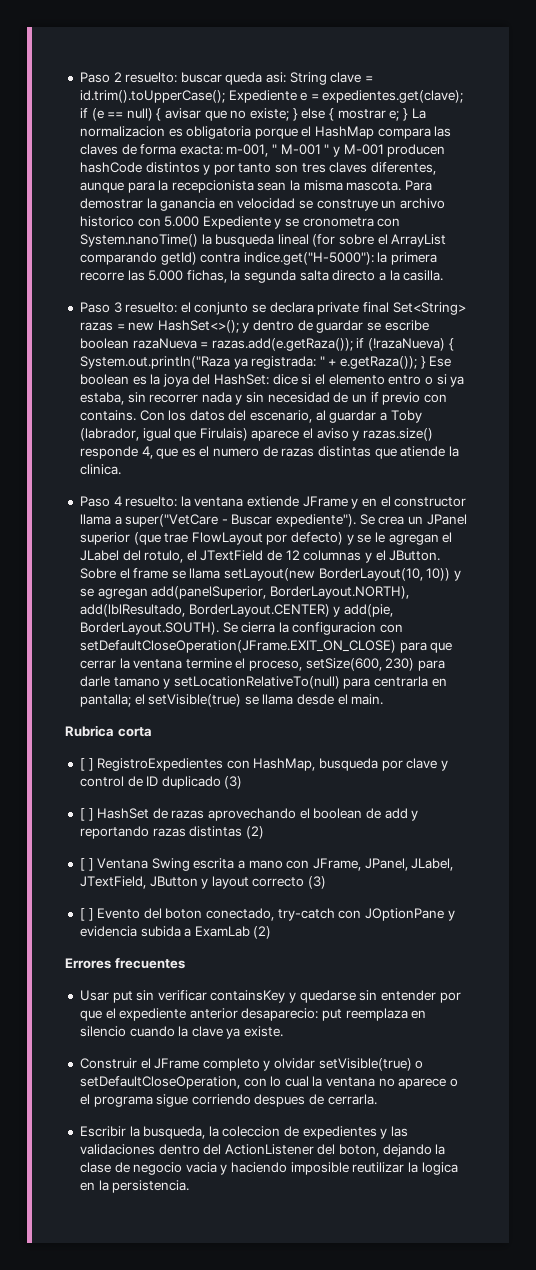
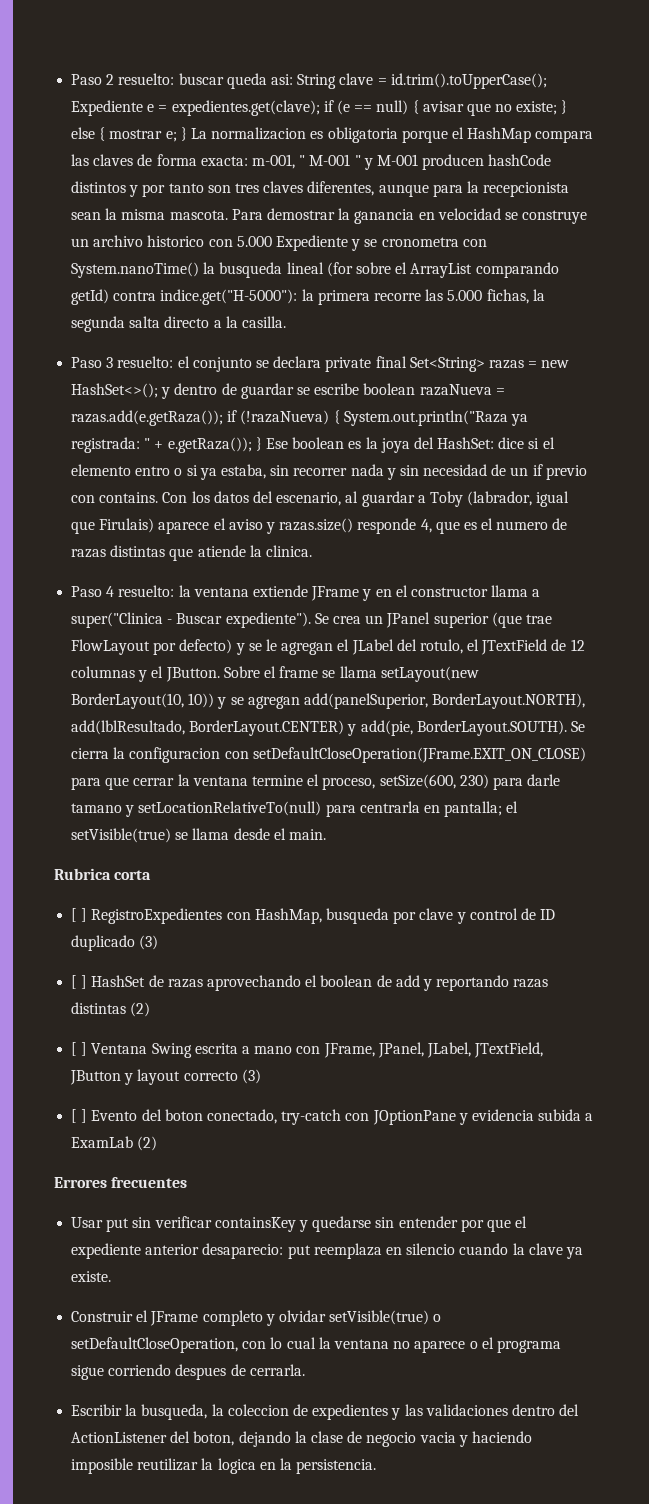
- Paso 4 resuelto: la ventana extiende JFrame y en el constructor llama a super("VetCare - Buscar expediente").
+ Paso 4 resuelto: la ventana extiende JFrame y en el constructor llama a super("Clinica - Buscar expediente").

